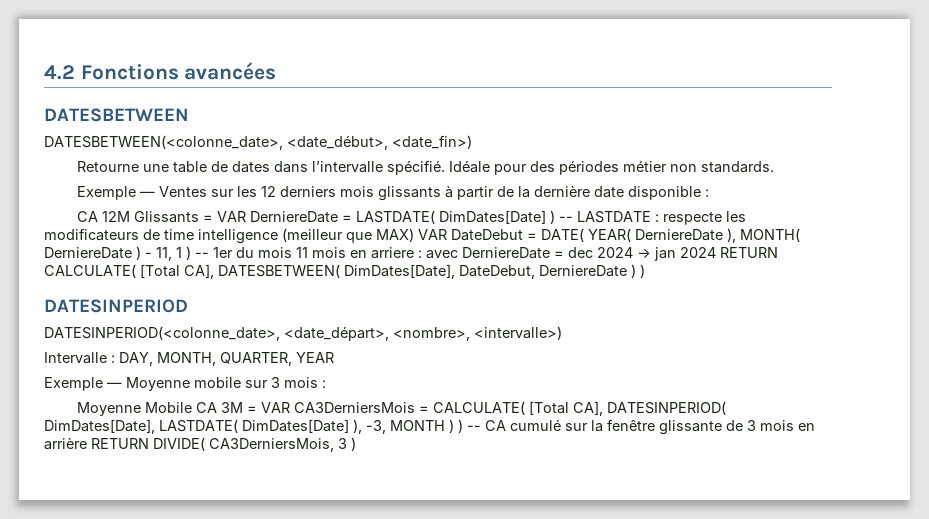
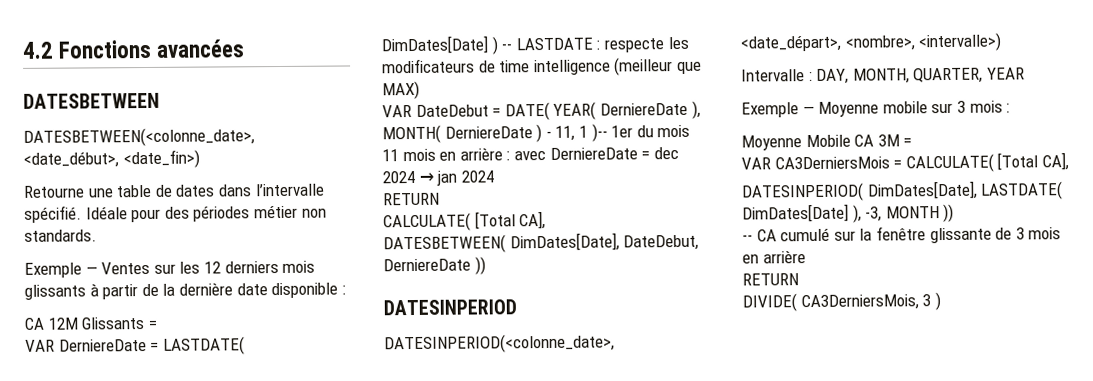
- CA 12M Glissants = VAR DerniereDate = LASTDATE( DimDates[Date] ) -- LASTDATE : respecte les modificateurs de time intelligence (meilleur que MAX) VAR DateDebut = DATE( YEAR( DerniereDate ), MONTH( DerniereDate ) - 11, 1 ) -- 1er du mois 11 mois en arriere : avec DerniereDate = dec 2024 → jan 2024 RETURN CALCULATE( [Total CA], DATESBETWEEN( DimDates[Date], DateDebut, DerniereDate ) )
+ CA 12M Glissants =
+ VAR DerniereDate = LASTDATE( DimDates[Date] ) -- LASTDATE : respecte les modificateurs de time intelligence (meilleur que MAX)
+ VAR DateDebut = DATE( YEAR( DerniereDate ), MONTH( DerniereDate ) - 11, 1 )-- 1er du mois 11 mois en arrière : avec DerniereDate = dec 2024 → jan 2024
+ RETURN
+ CALCULATE( [Total CA],
+ DATESBETWEEN( DimDates[Date], DateDebut, DerniereDate ))
- Moyenne Mobile CA 3M = VAR CA3DerniersMois = CALCULATE( [Total CA], DATESINPERIOD( DimDates[Date], LASTDATE( DimDates[Date] ), -3, MONTH ) ) -- CA cumulé sur la fenêtre glissante de 3 mois en arrière RETURN DIVIDE( CA3DerniersMois, 3 )
+ Moyenne Mobile CA 3M =
+ VAR CA3DerniersMois = CALCULATE( [Total CA],
+ DATESINPERIOD( DimDates[Date], LASTDATE( DimDates[Date] ), -3, MONTH ))
+ -- CA cumulé sur la fenêtre glissante de 3 mois en arrière
+ RETURN
+ DIVIDE( CA3DerniersMois, 3 )

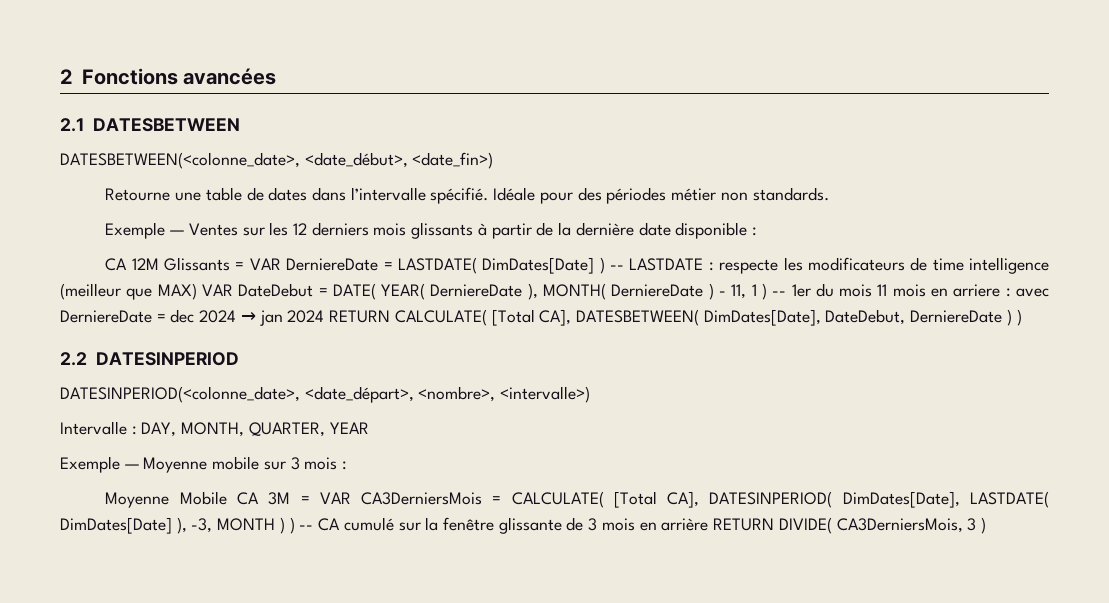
- 4.2 Fonctions avancées
+ 2 Fonctions avancées
- DATESBETWEEN
+ 2.1 DATESBETWEEN
- CA 12M Glissants =
- VAR DerniereDate = LASTDATE( DimDates[Date] ) -- LASTDATE : respecte les modificateurs de time intelligence (meilleur que MAX)
- VAR DateDebut = DATE( YEAR( DerniereDate ), MONTH( DerniereDate ) - 11, 1 )-- 1er du mois 11 mois en arrière : avec DerniereDate = dec 2024 → jan 2024
- RETURN
- CALCULATE( [Total CA],
- DATESBETWEEN( DimDates[Date], DateDebut, DerniereDate ))
- DATESINPERIOD
+ CA 12M Glissants = VAR DerniereDate = LASTDATE( DimDates[Date] ) -- LASTDATE : respecte les modificateurs de time intelligence (meilleur que MAX) VAR DateDebut = DATE( YEAR( DerniereDate ), MONTH( DerniereDate ) - 11, 1 ) -- 1er du mois 11 mois en arriere : avec DerniereDate = dec 2024 → jan 2024 RETURN CALCULATE( [Total CA], DATESBETWEEN( DimDates[Date], DateDebut, DerniereDate ) )
+ 2.2 DATESINPERIOD
- Moyenne Mobile CA 3M =
- VAR CA3DerniersMois = CALCULATE( [Total CA],
- DATESINPERIOD( DimDates[Date], LASTDATE( DimDates[Date] ), -3, MONTH ))
- -- CA cumulé sur la fenêtre glissante de 3 mois en arrière
- RETURN
- DIVIDE( CA3DerniersMois, 3 )
+ Moyenne Mobile CA 3M = VAR CA3DerniersMois = CALCULATE( [Total CA], DATESINPERIOD( DimDates[Date], LASTDATE( DimDates[Date] ), -3, MONTH ) ) -- CA cumulé sur la fenêtre glissante de 3 mois en arrière RETURN DIVIDE( CA3DerniersMois, 3 )

